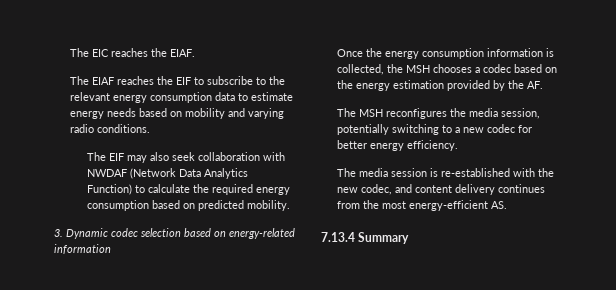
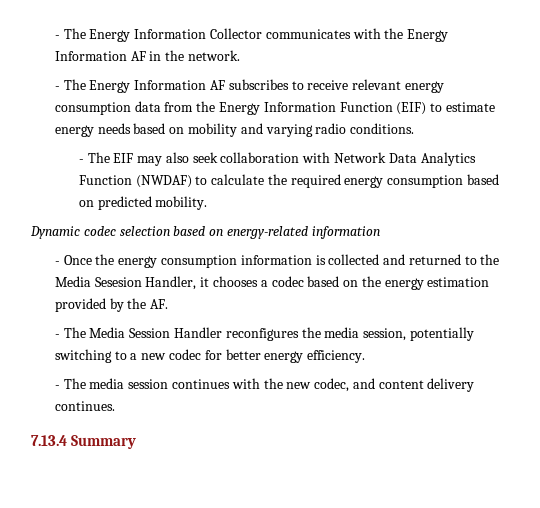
- The EIC reaches the EIAF.
- The EIAF reaches the EIF to subscribe to the relevant energy consumption data to estimate energy needs based on mobility and varying radio conditions.
+ - The Energy Information Collector communicates with the Energy Information AF in the network.
+ - The Energy Information AF subscribes to receive relevant energy consumption data from the Energy Information Function (EIF) to estimate energy needs based on mobility and varying radio conditions.
- The EIF may also seek collaboration with NWDAF (Network Data Analytics Function) to calculate the required energy consumption based on predicted mobility.
+ - The EIF may also seek collaboration with Network Data Analytics Function (NWDAF) to calculate the required energy consumption based on predicted mobility.
- 3. Dynamic codec selection based on energy-related information
+ Dynamic codec selection based on energy-related information
- Once the energy consumption information is collected, the MSH chooses a codec based on the energy estimation provided by the AF.
+ - Once the energy consumption information is collected and returned to the Media Sesesion Handler, it chooses a codec based on the energy estimation provided by the AF.
- The MSH reconfigures the media session, potentially switching to a new codec for better energy efficiency.
+ - The Media Session Handler reconfigures the media session, potentially switching to a new codec for better energy efficiency.
- The media session is re-established with the new codec, and content delivery continues from the most energy-efficient AS.
+ - The media session continues with the new codec, and content delivery continues.

